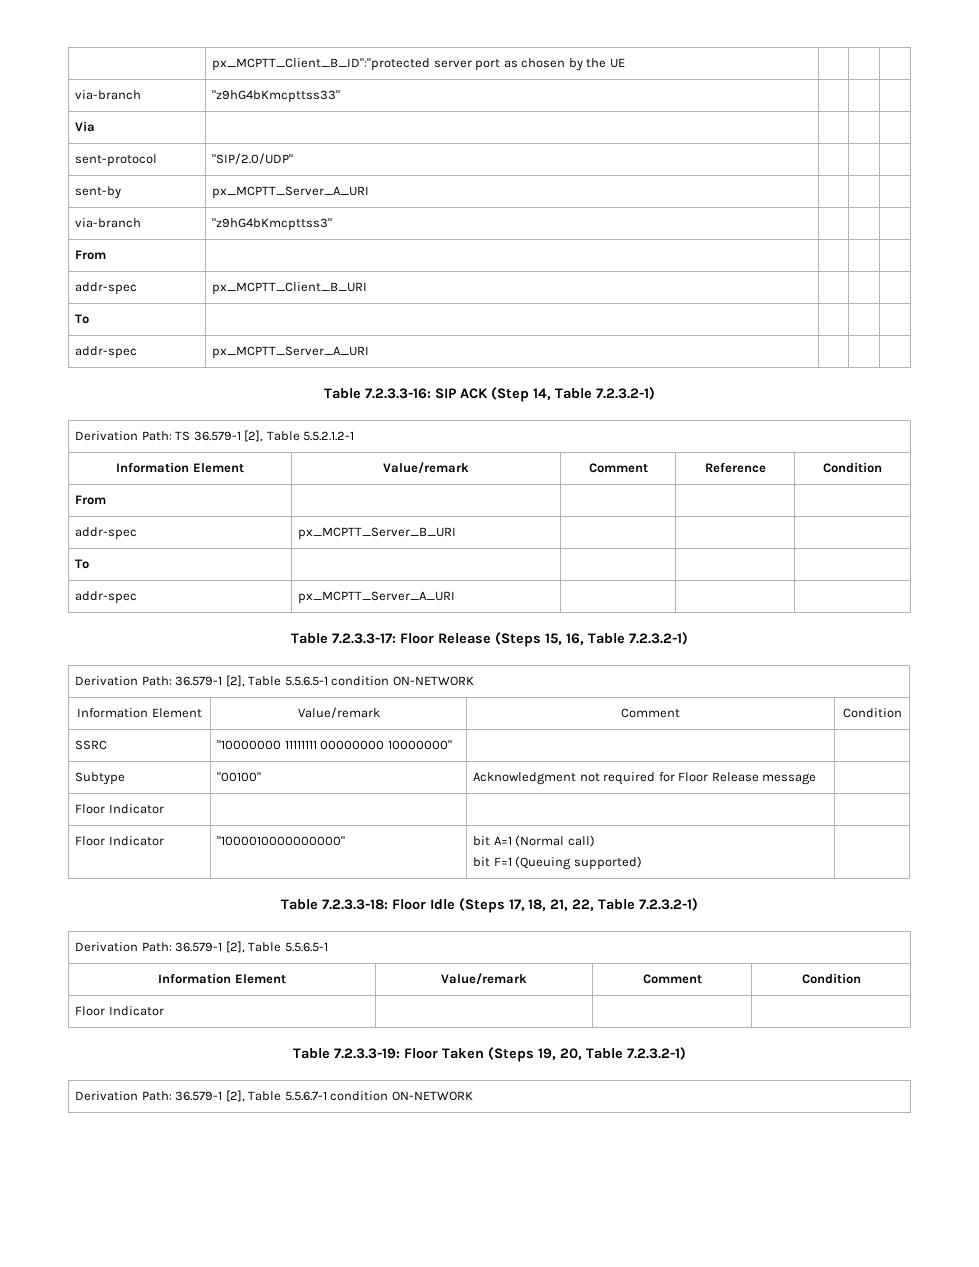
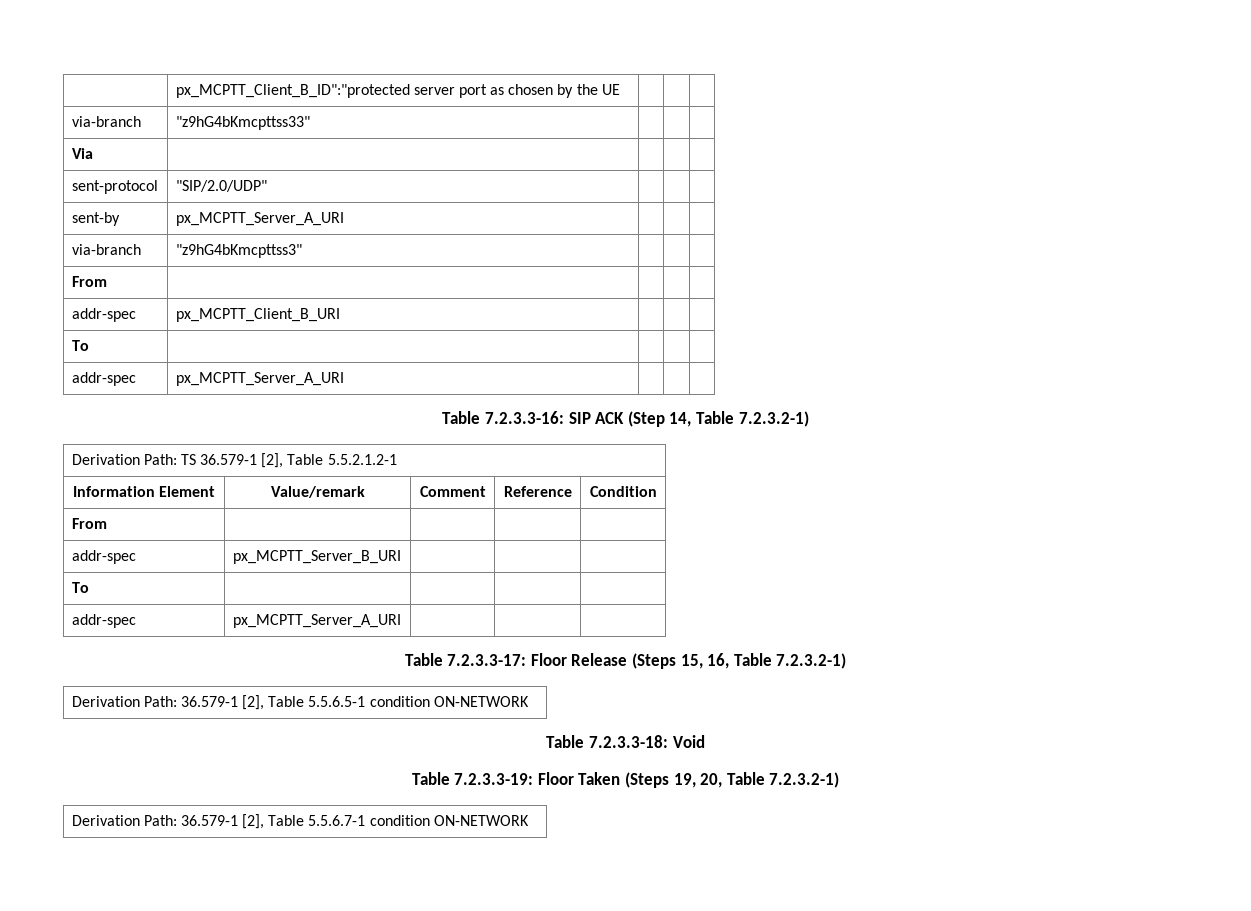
  Derivation Path: 36.579-1 [2], Table 5.5.6.5-1 condition ON-NETWORK
- Information Element | Value/remark | Comment | Condition
- SSRC | "10000000 11111111 00000000 10000000" | |
- Subtype | "00100" | Acknowledgment not required for Floor Release message |
- Floor Indicator | | |
- Floor Indicator | "1000010000000000" | bit A=1 (Normal call)
- bit F=1 (Queuing supported) |
- Table 7.2.3.3-18: Floor Idle (Steps 17, 18, 21, 22, Table 7.2.3.2-1)
- Derivation Path: 36.579-1 [2], Table 5.5.6.5-1
- Information Element | Value/remark | Comment | Condition
- Floor Indicator | | |
+ Table 7.2.3.3-18: Void

